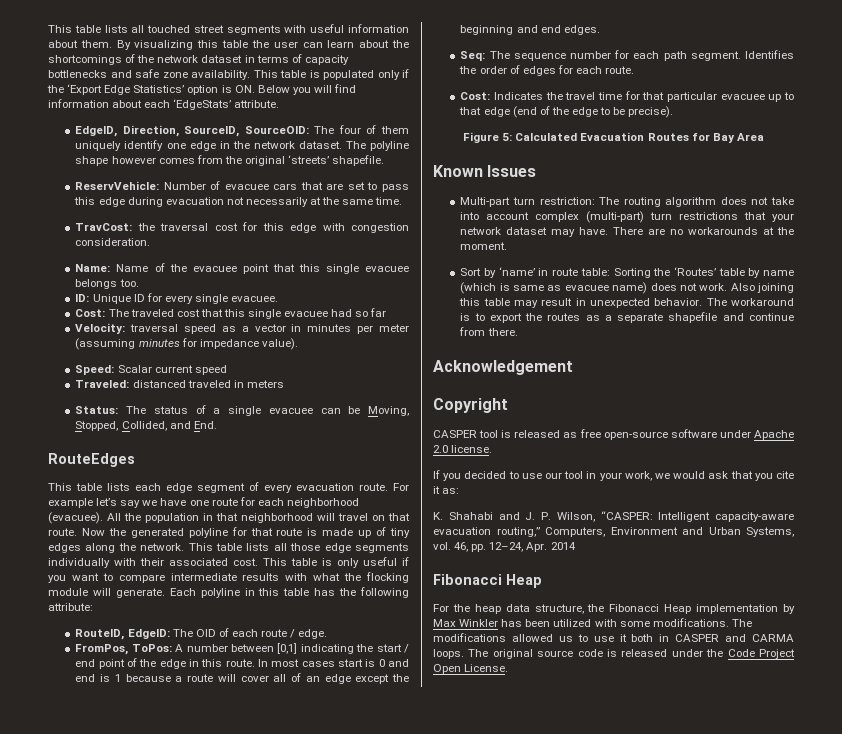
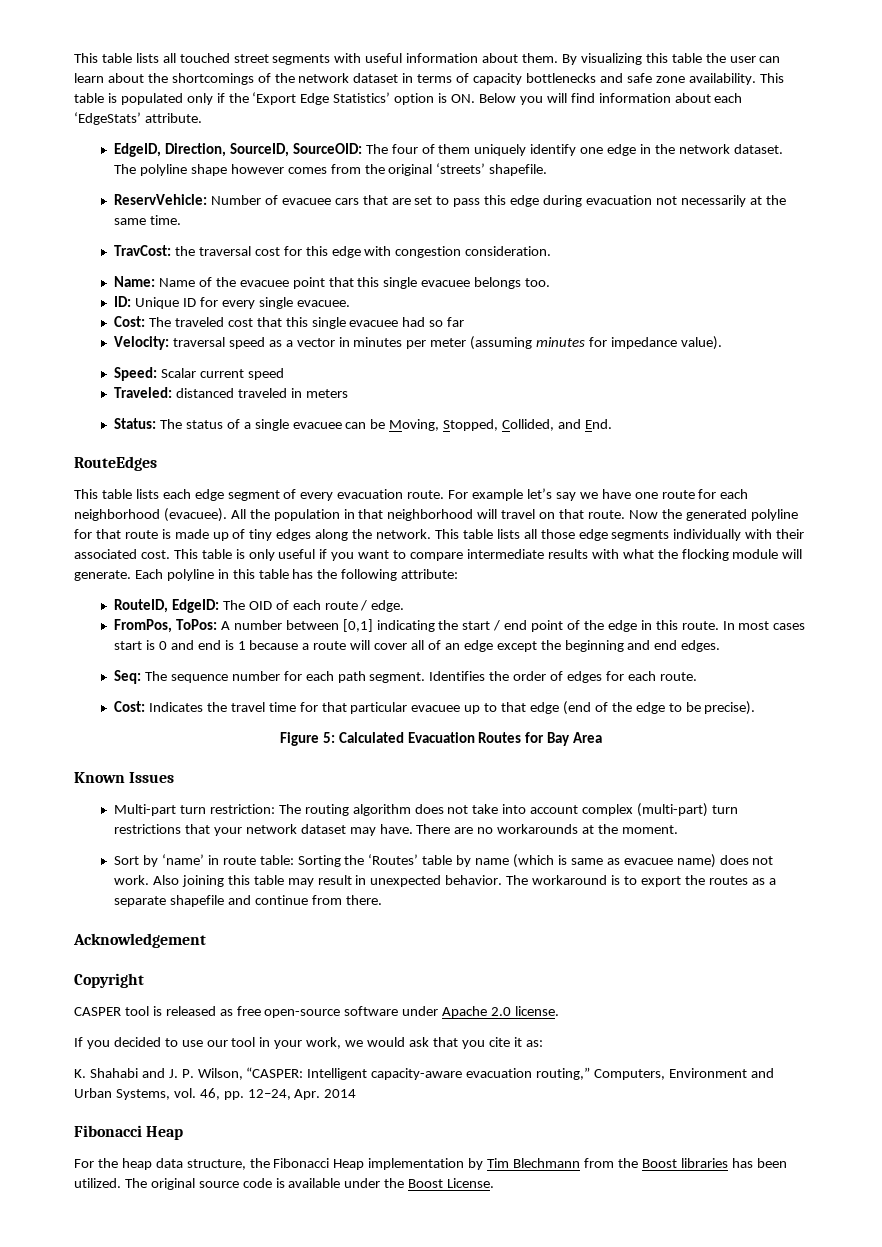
- For the heap data structure, the Fibonacci Heap implementation by Max Winkler has been utilized with some modifications. The modifications allowed us to use it both in CASPER and CARMA loops.
+ For the heap data structure, the Fibonacci Heap implementation by Tim Blechmann from the Boost libraries has been utilized.
- The original source code is released under the Code Project Open License.
+ The original source code is available under the Boost License.

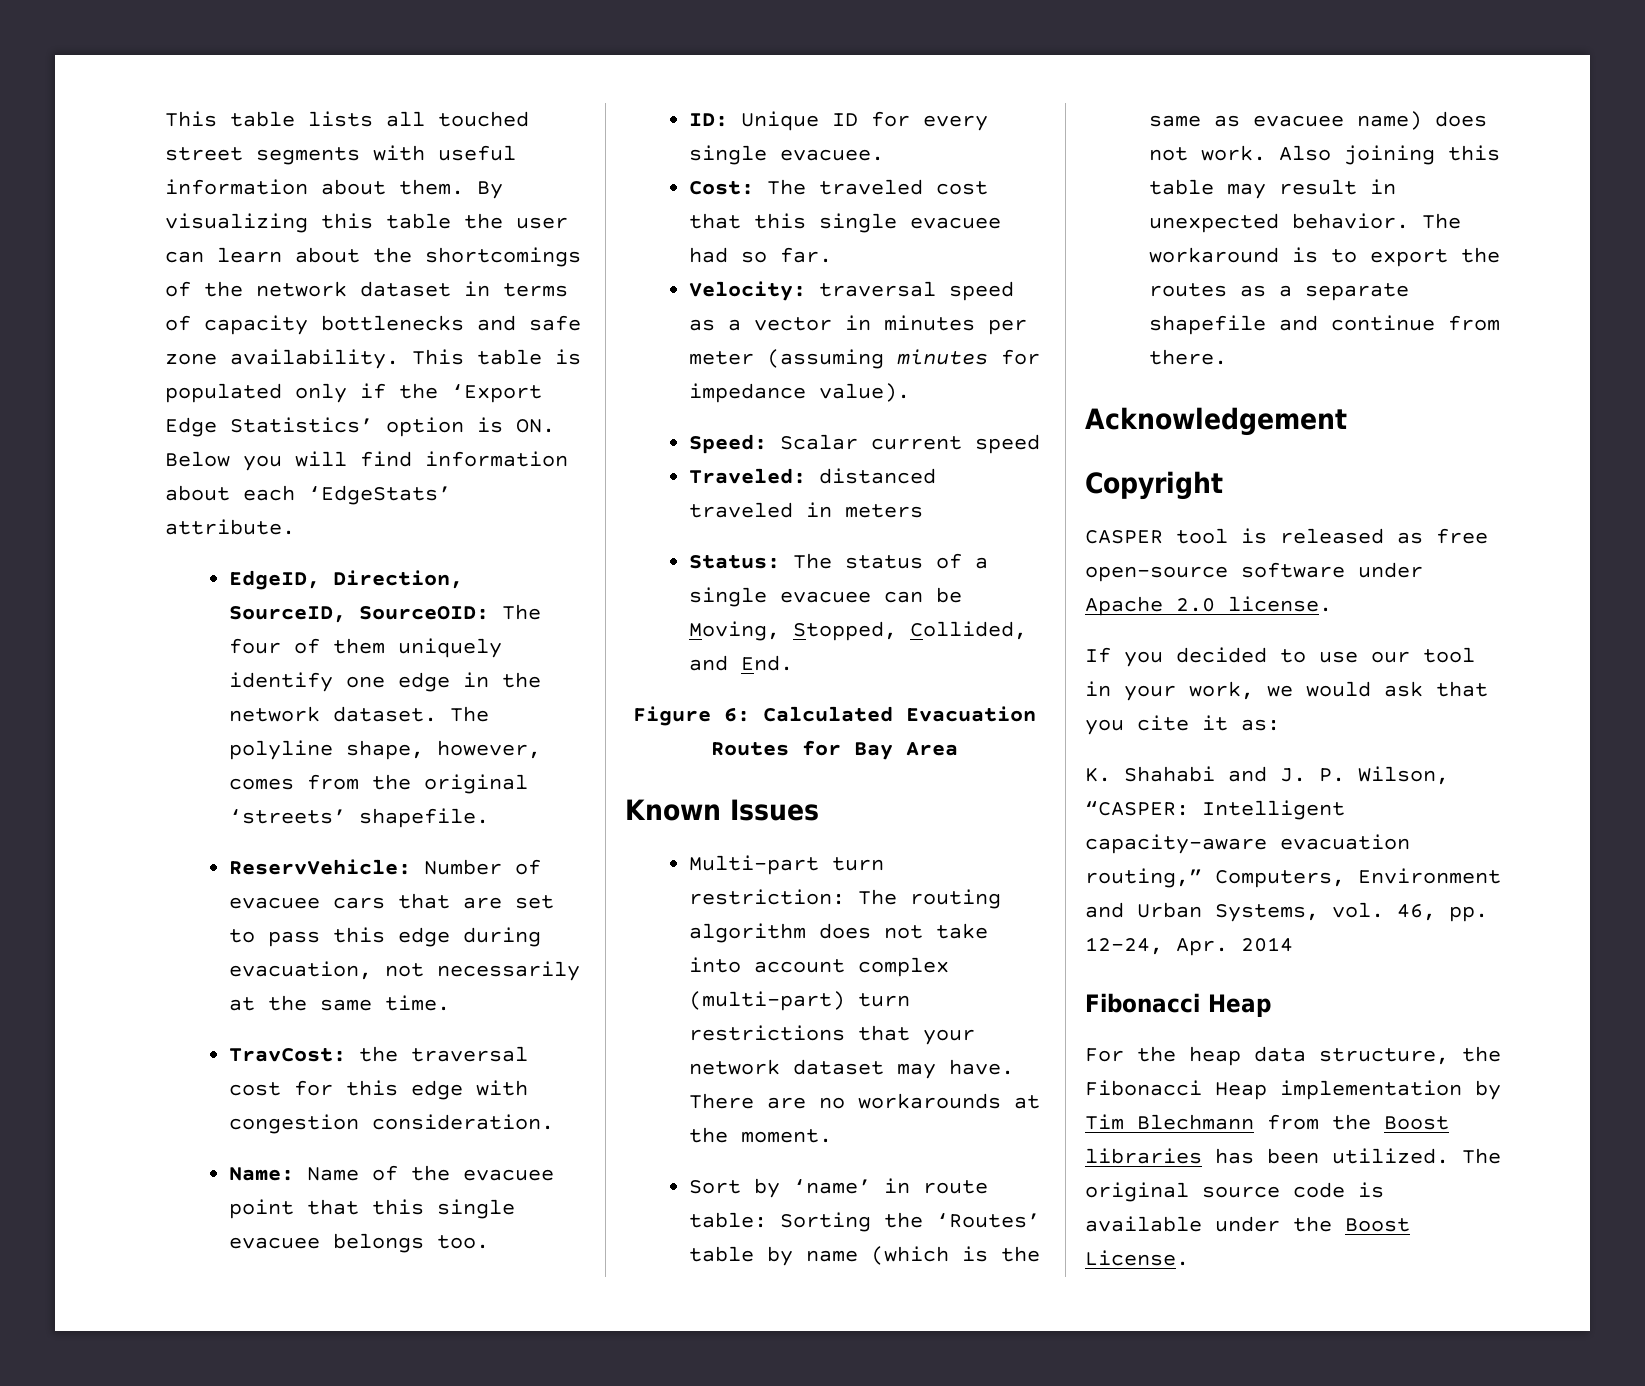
- The polyline shape however comes from the original ‘streets’ shapefile.
+ The polyline shape, however, comes from the original ‘streets’ shapefile.
- ReservVehicle: Number of evacuee cars that are set to pass this edge during evacuation not necessarily at the same time.
+ ReservVehicle: Number of evacuee cars that are set to pass this edge during evacuation, not necessarily at the same time.
- Cost: The traveled cost that this single evacuee had so far
+ Cost: The traveled cost that this single evacuee had so far.
- RouteEdges
- This table lists each edge segment of every evacuation route. For example let’s say we have one route for each neighborhood (evacuee). All the population in that neighborhood will travel on that route. Now the generated polyline for that route is made up of tiny edges along the network. This table lists all those edge segments individually with their associated cost. This table is only useful if you want to compare intermediate results with what the flocking module will generate. Each polyline in this table has the following attribute:
- RouteID, EdgeID: The OID of each route / edge.
- FromPos, ToPos: A number between [0,1] indicating the start / end point of the edge in this route. In most cases start is 0 and end is 1 because a route will cover all of an edge except the beginning and end edges.
- Seq: The sequence number for each path segment. Identifies the order of edges for each route.
- Cost: Indicates the travel time for that particular evacuee up to that edge (end of the edge to be precise).
- Figure 5: Calculated Evacuation Routes for Bay Area
+ Figure 6: Calculated Evacuation Routes for Bay Area
- Sort by ‘name’ in route table: Sorting the ‘Routes’ table by name (which is same as evacuee name) does not work.
+ Sort by ‘name’ in route table: Sorting the ‘Routes’ table by name (which is the same as evacuee name) does not work.

